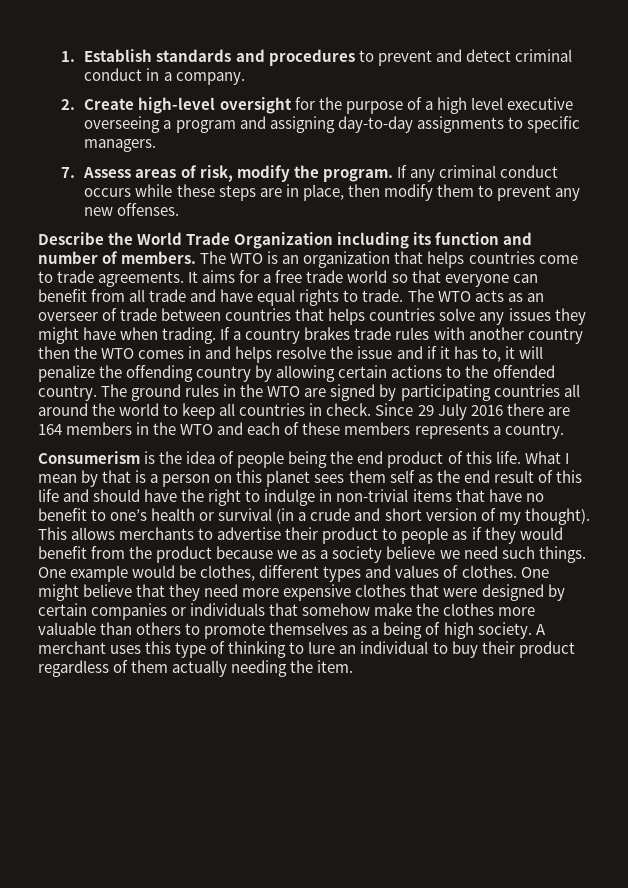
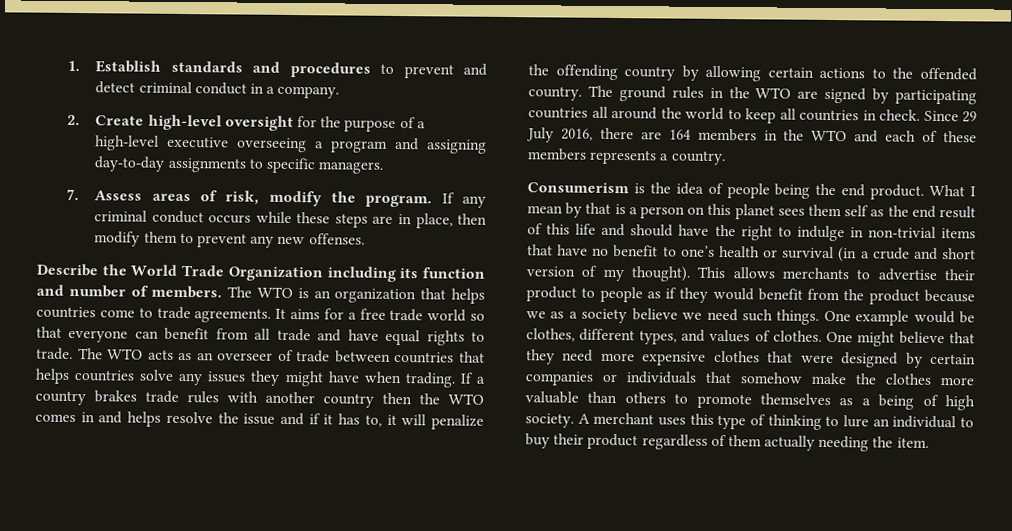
- 2. Create high-level oversight for the purpose of a high level executive overseeing a program and assigning day-to-day assignments to specific managers.
+ 2. Create high-level oversight for the purpose of a high-level executive overseeing a program and assigning day-to-day assignments to specific managers.
- Since 29 July 2016 there are 164 members in the WTO and each of these members represents a country.
+ Since 29 July 2016, there are 164 members in the WTO and each of these members represents a country.
- Consumerism is the idea of people being the end product of this life.
+ Consumerism is the idea of people being the end product.
- One example would be clothes, different types and values of clothes.
+ One example would be clothes, different types, and values of clothes.

